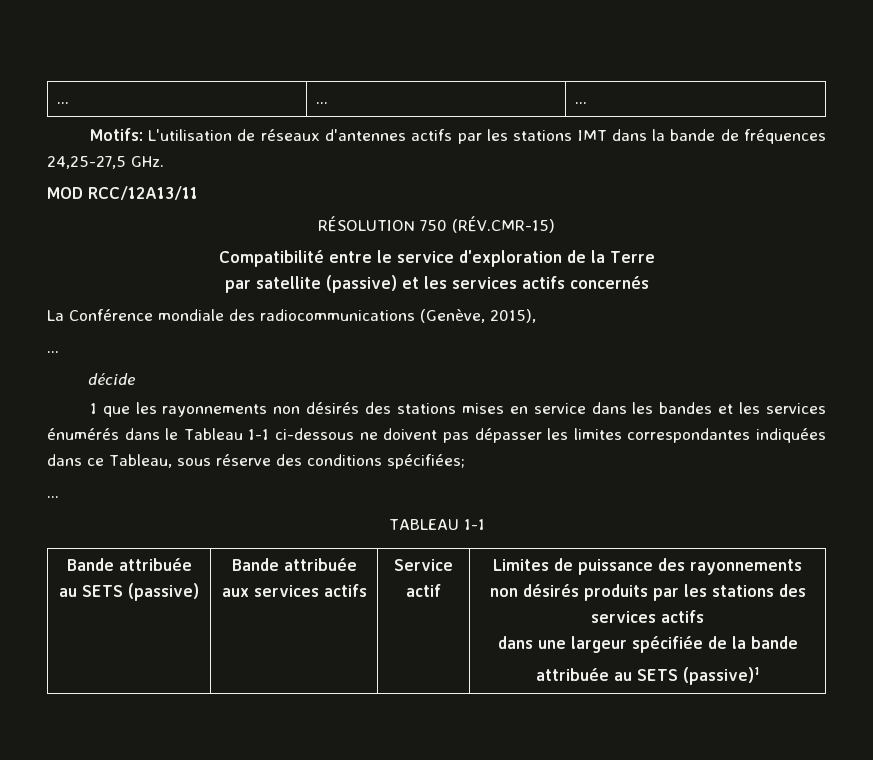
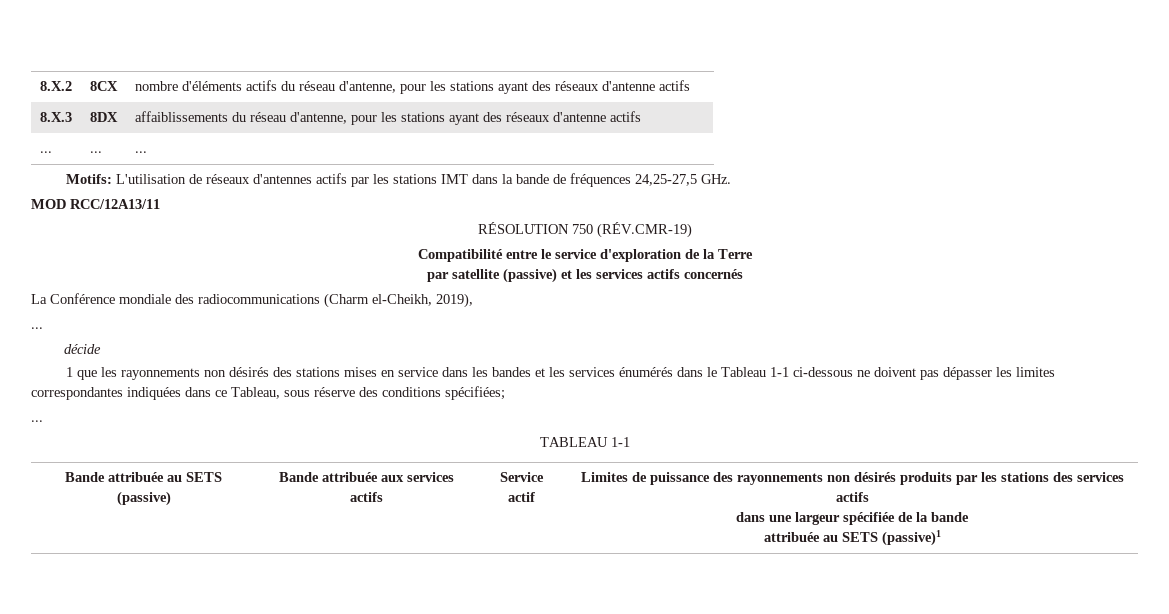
+ 8.X.2 | 8СX | nombre d'éléments actifs du réseau d'antenne, pour les stations ayant des réseaux d'antenne actifs
+ 8.X.3 | 8DX | affaiblissements du réseau d'antenne, pour les stations ayant des réseaux d'antenne actifs
- RÉSOLUTION 750 (RÉV.CMR-15)
+ RÉSOLUTION 750 (RÉV.CMR-19)
- La Conférence mondiale des radiocommunications (Genève, 2015),
+ La Conférence mondiale des radiocommunications (Charm el-Cheikh, 2019),

